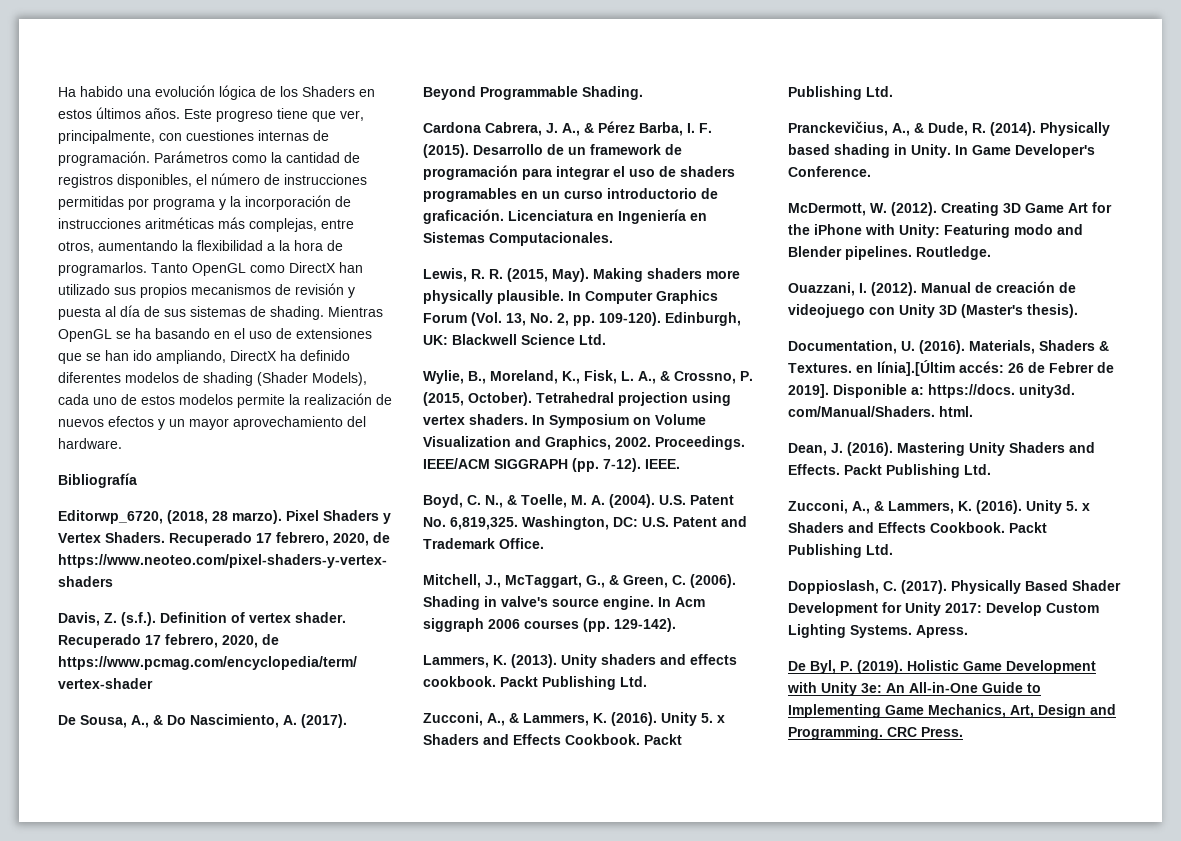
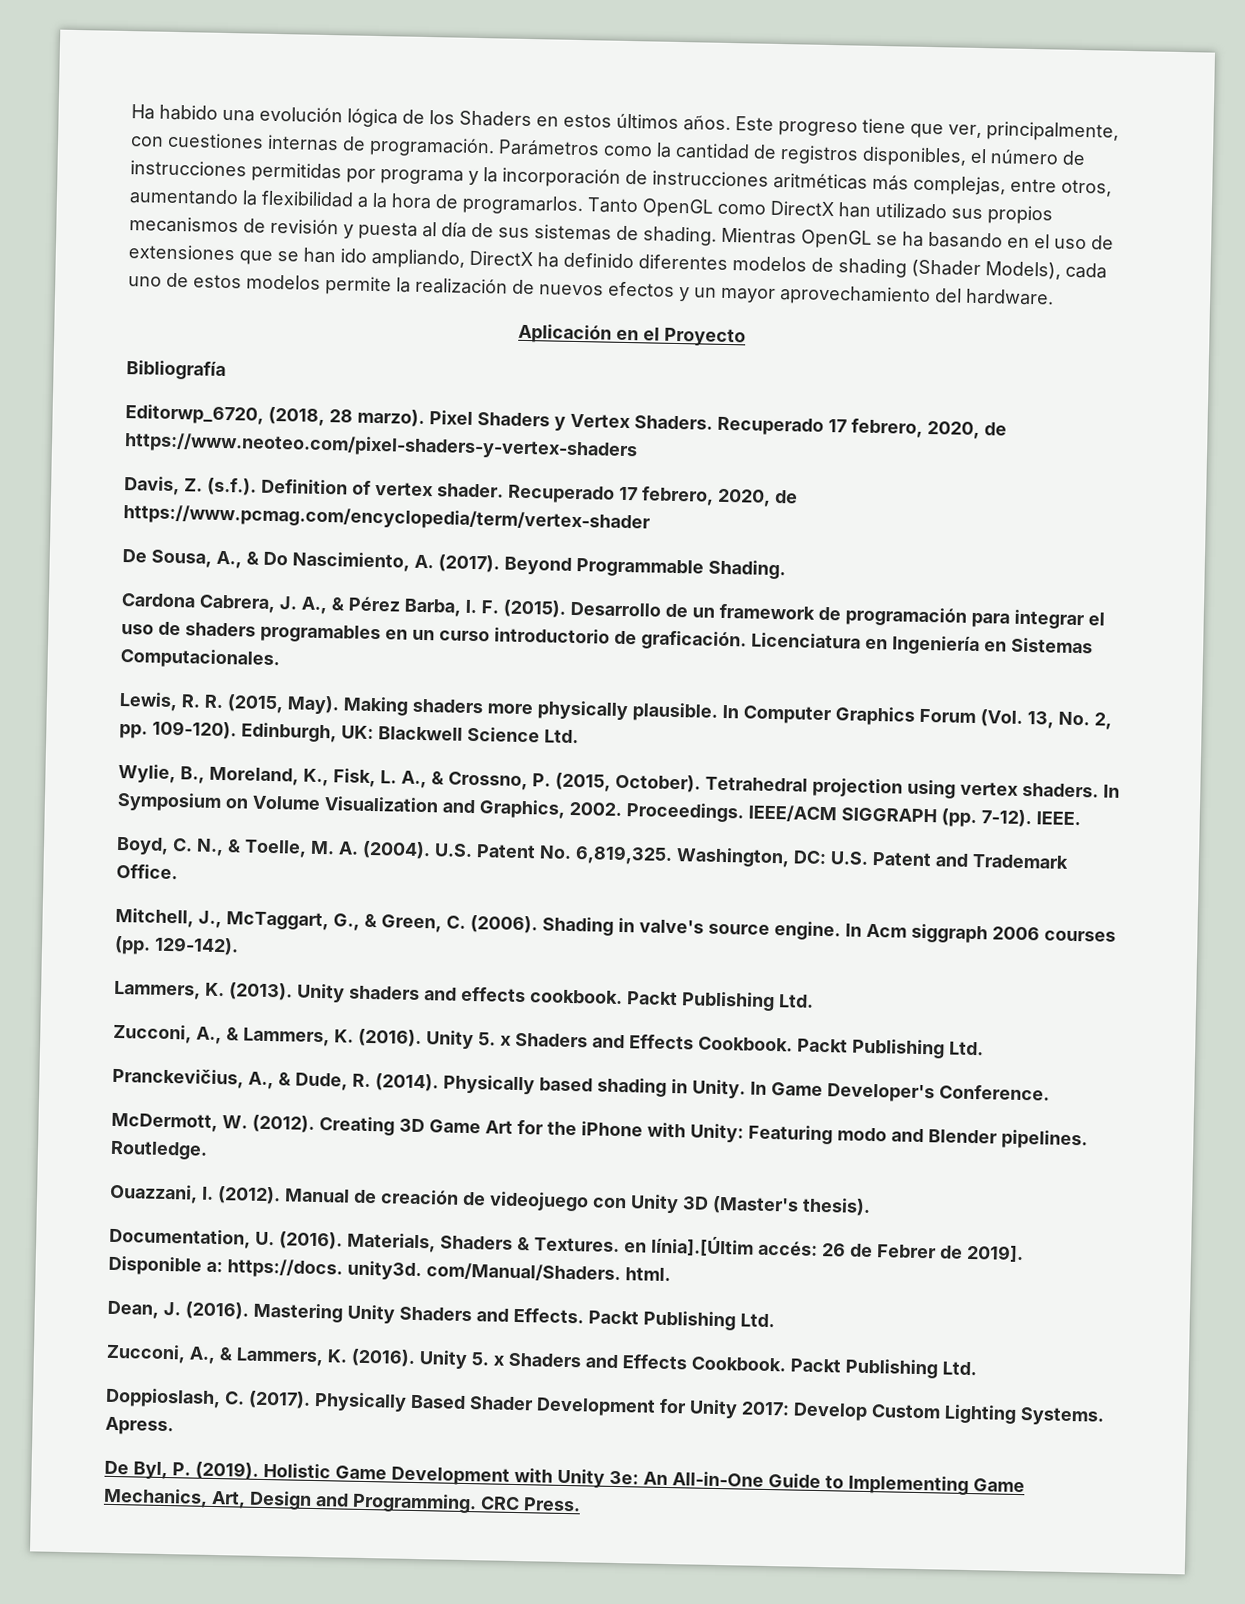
+ Aplicación en el Proyecto

